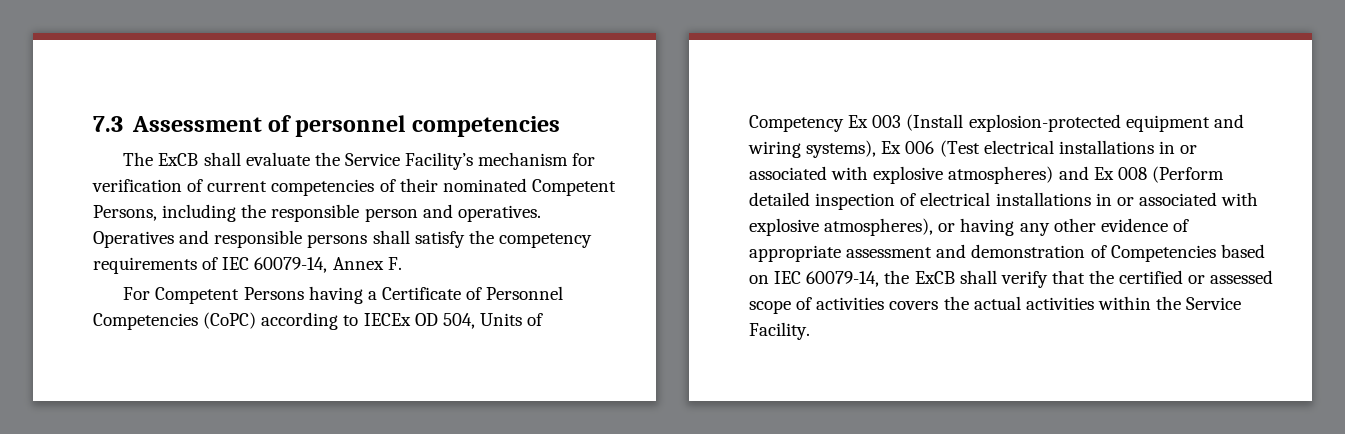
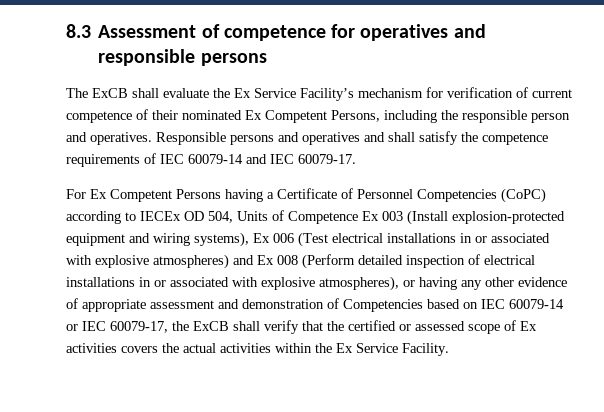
- 7.3 Assessment of personnel competencies
+ 8.3 Assessment of competence for operatives and responsible persons
- The ExCB shall evaluate the Service Facility’s mechanism for verification of current competencies of their nominated Competent Persons, including the responsible person and operatives.
+ The ExCB shall evaluate the Ex Service Facility’s mechanism for verification of current competence of their nominated Ex Competent Persons, including the responsible person and operatives.
- Operatives and responsible persons shall satisfy the competency requirements of IEC 60079-14, Annex F.
+ Responsible persons and operatives and shall satisfy the competence requirements of IEC 60079-14 and IEC 60079-17.
- For Competent Persons having a Certificate of Personnel Competencies (CoPC) according to IECEx OD 504, Units of Competency Ex 003 (Install explosion-protected equipment and wiring systems), Ex 006 (Test electrical installations in or associated with explosive atmospheres) and Ex 008 (Perform detailed inspection of electrical installations in or associated with explosive atmospheres), or having any other evidence of appropriate assessment and demonstration of Competencies based on IEC 60079-14, the ExCB shall verify that the certified or assessed scope of activities covers the actual activities within the Service Facility.
+ For Ex Competent Persons having a Certificate of Personnel Competencies (CoPC) according to IECEx OD 504, Units of Competence Ex 003 (Install explosion-protected equipment and wiring systems), Ex 006 (Test electrical installations in or associated with explosive atmospheres) and Ex 008 (Perform detailed inspection of electrical installations in or associated with explosive atmospheres), or having any other evidence of appropriate assessment and demonstration of Competencies based on IEC 60079-14 or IEC 60079-17, the ExCB shall verify that the certified or assessed scope of Ex activities covers the actual activities within the Ex Service Facility.

